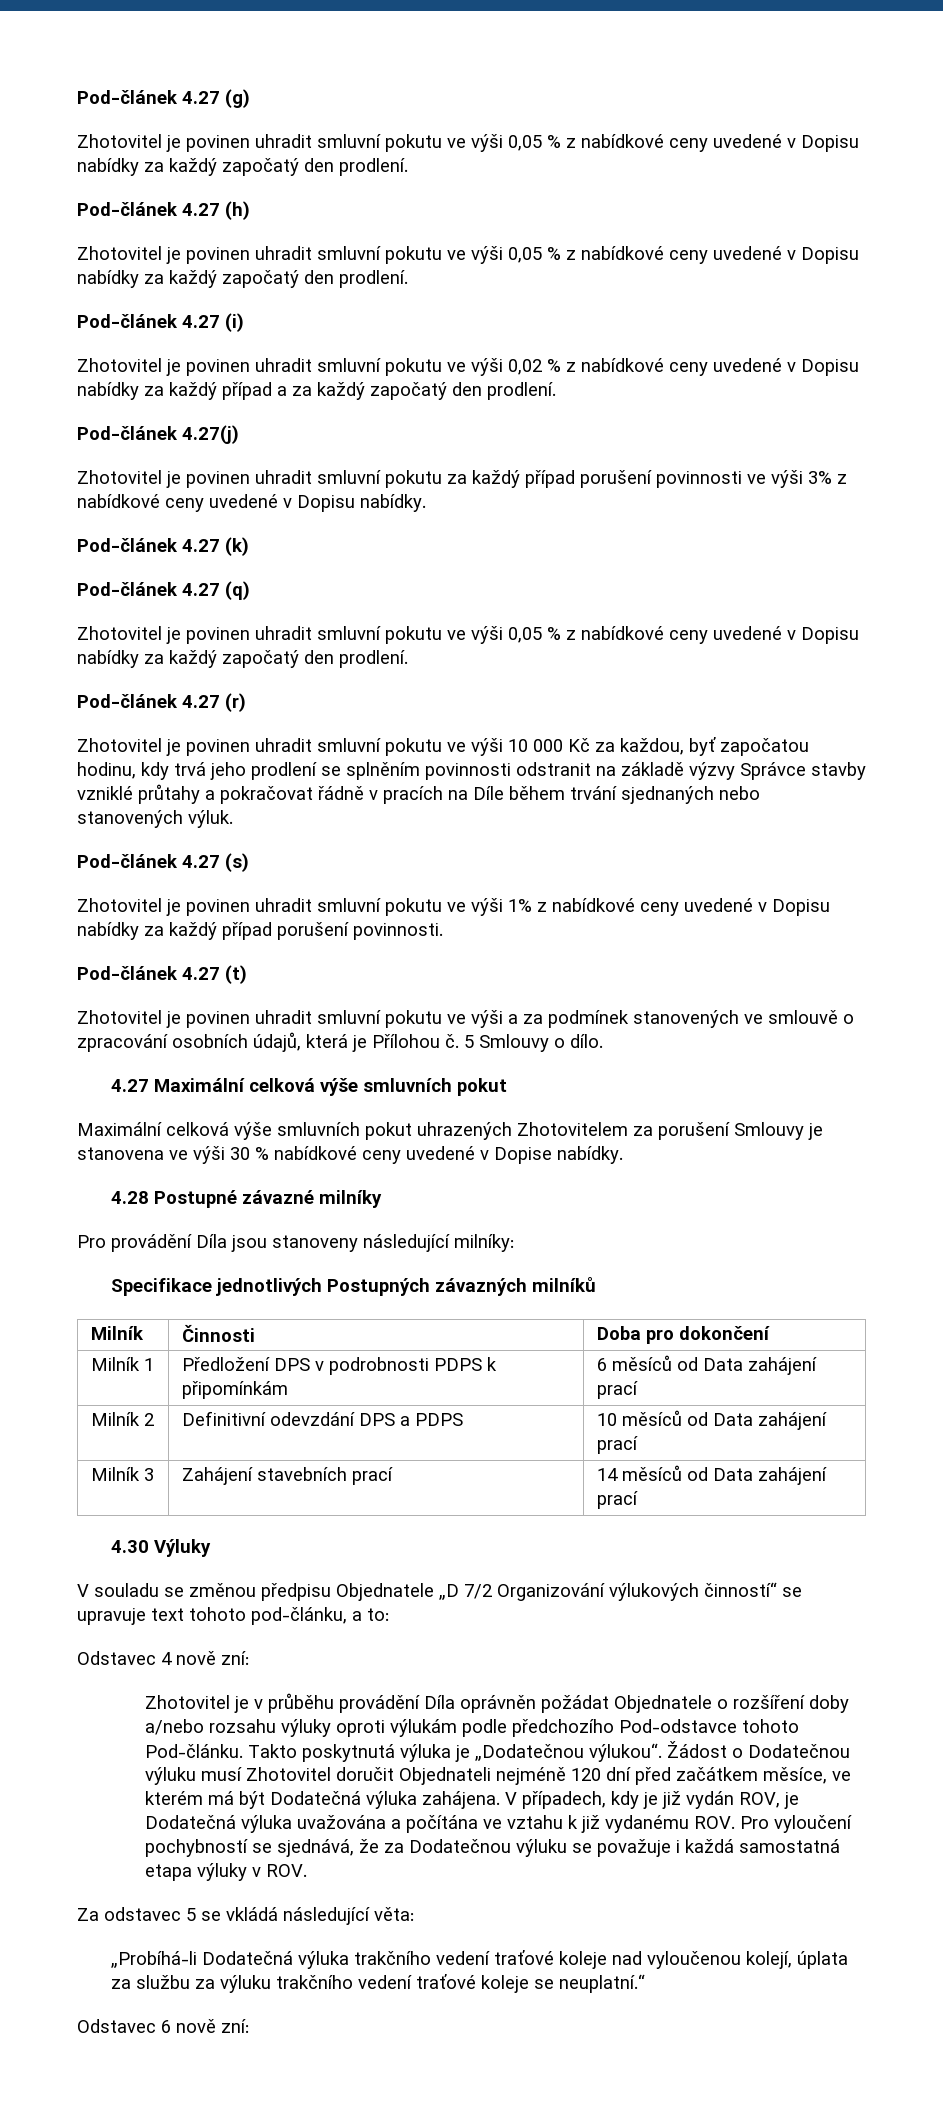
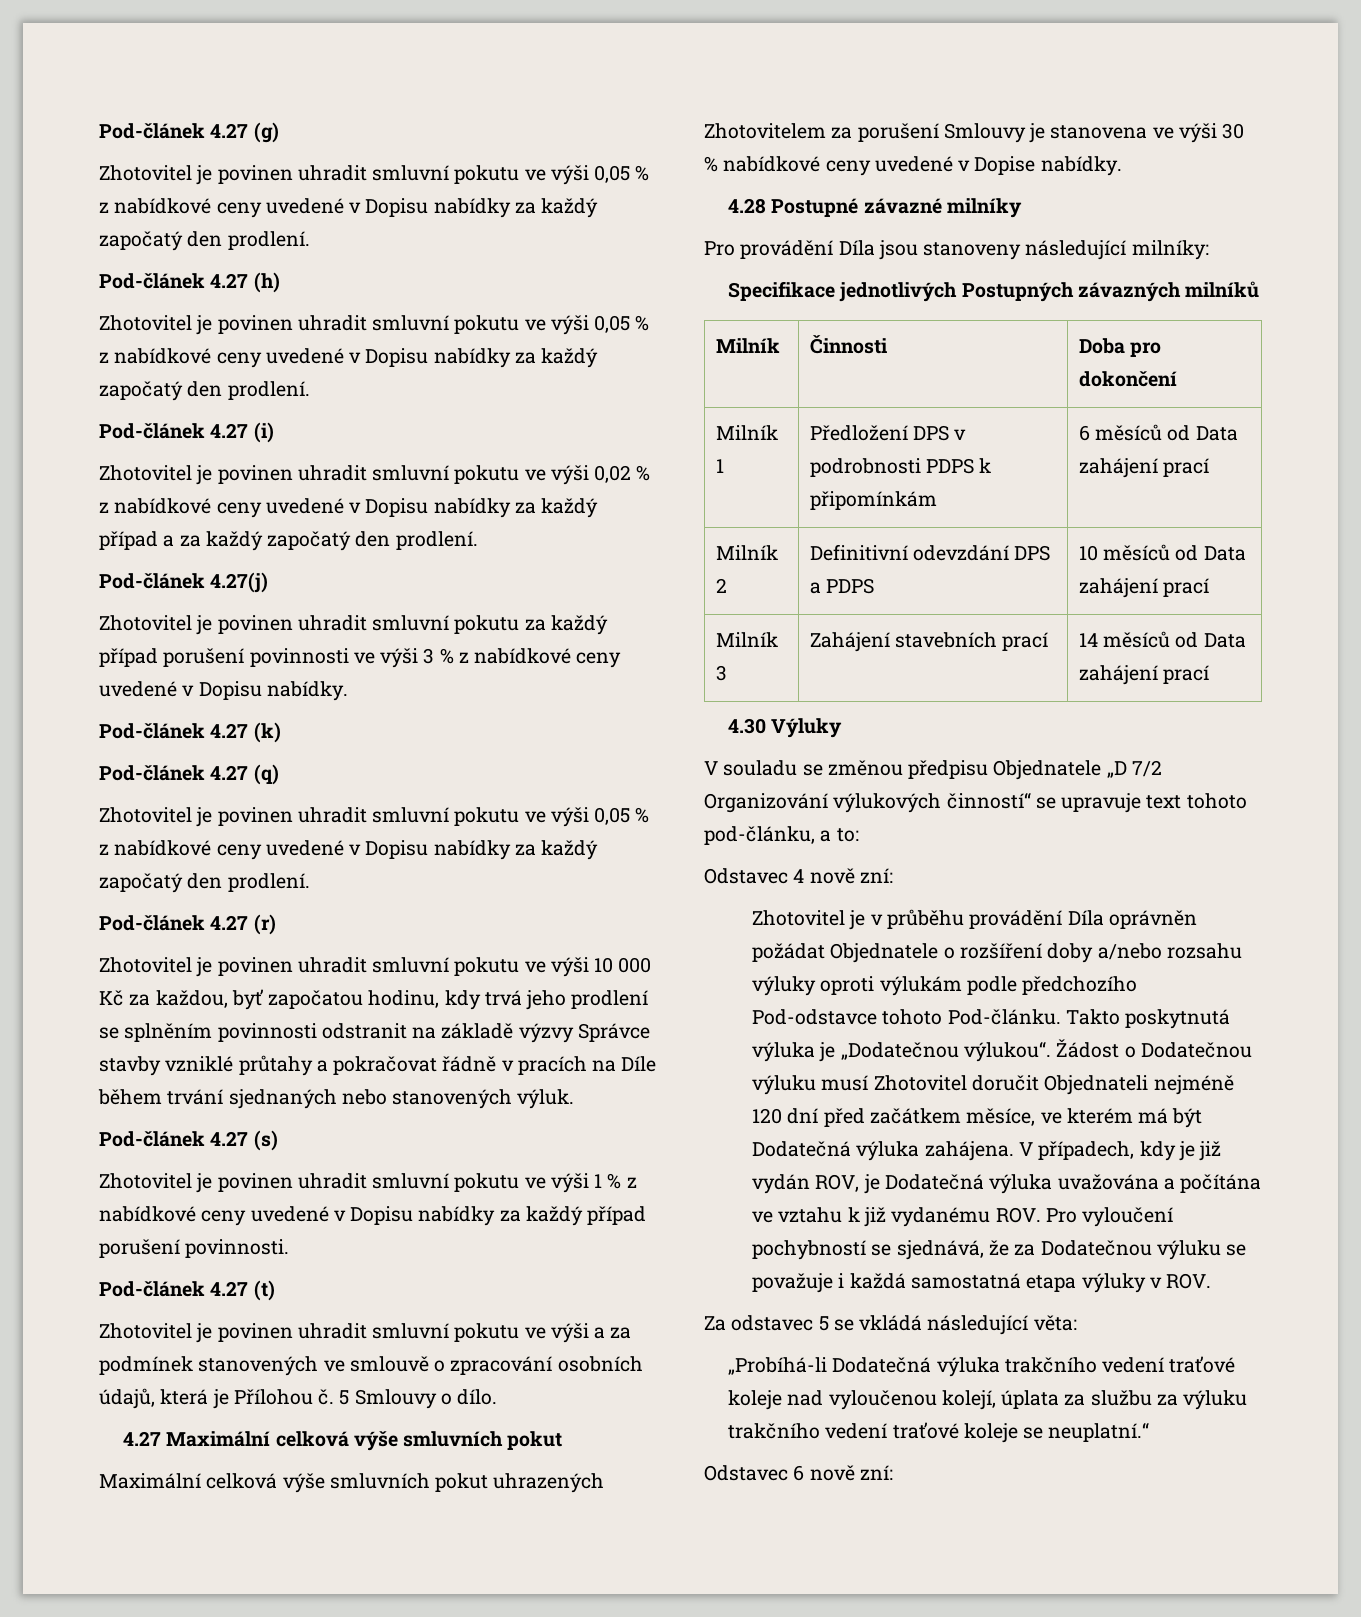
- Zhotovitel je povinen uhradit smluvní pokutu za každý případ porušení povinnosti ve výši 3% z nabídkové ceny uvedené v Dopisu nabídky.
+ Zhotovitel je povinen uhradit smluvní pokutu za každý případ porušení povinnosti ve výši 3 % z nabídkové ceny uvedené v Dopisu nabídky.
- Zhotovitel je povinen uhradit smluvní pokutu ve výši 1% z nabídkové ceny uvedené v Dopisu nabídky za každý případ porušení povinnosti.
+ Zhotovitel je povinen uhradit smluvní pokutu ve výši 1 % z nabídkové ceny uvedené v Dopisu nabídky za každý případ porušení povinnosti.

